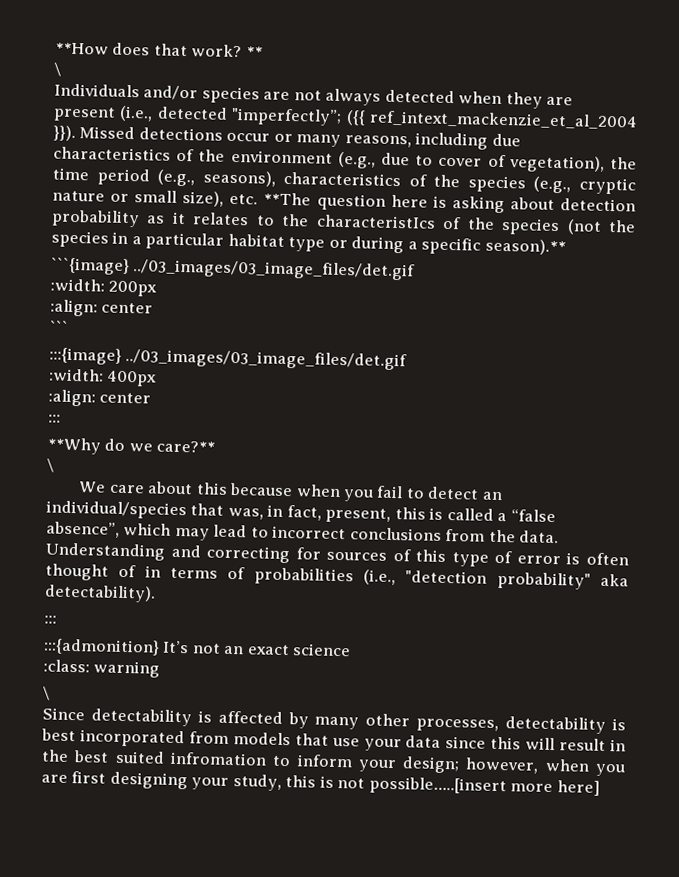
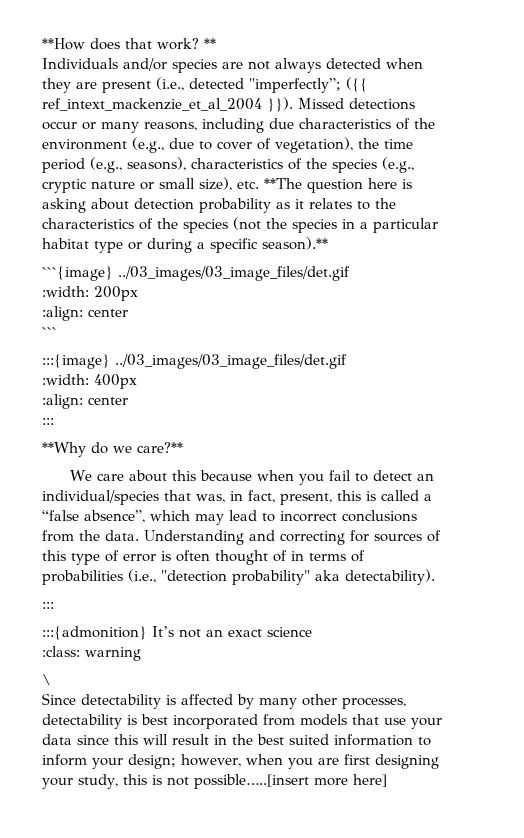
  **
- \
- Missed detections occur or many reasons, including due characteristics of the environment (e.g., due to cover of vegetation), the time period (e.g., seasons), characteristics of the species (e.g., cryptic nature or small size), etc. **The question here is asking about detection probability as it relates to the characteristIcs of the species (not the species in a particular habitat type or during a specific season).**
+ Missed detections occur or many reasons, including due characteristics of the environment (e.g., due to cover of vegetation), the time period (e.g., seasons), characteristics of the species (e.g., cryptic nature or small size), etc. **The question here is asking about detection probability as it relates to the characteristics of the species (not the species in a particular habitat type or during a specific season).**
  **Why do we care?**
- \
- Since detectability is affected by many other processes, detectability is best incorporated from models that use your data since this will result in the best suited infromation to inform your design; however, when you are first designing your study, this is not possible…..[insert more here]
+ Since detectability is affected by many other processes, detectability is best incorporated from models that use your data since this will result in the best suited information to inform your design; however, when you are first designing your study, this is not possible…..[insert more here]

